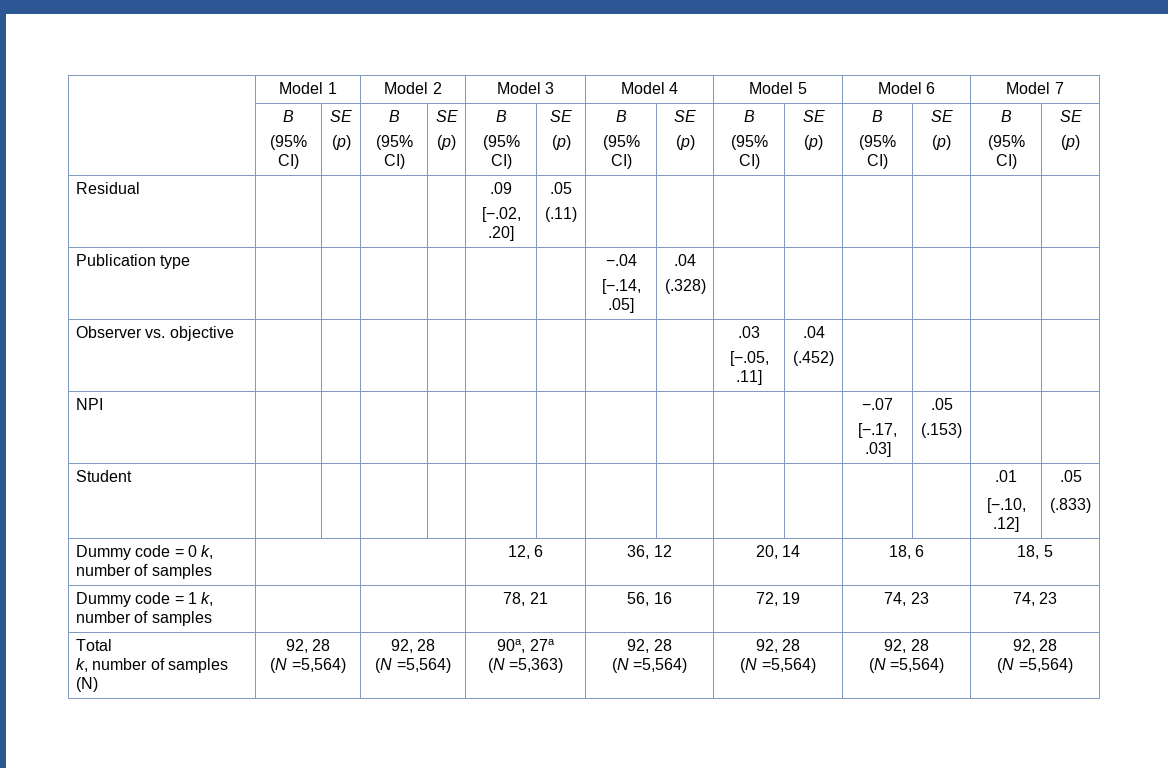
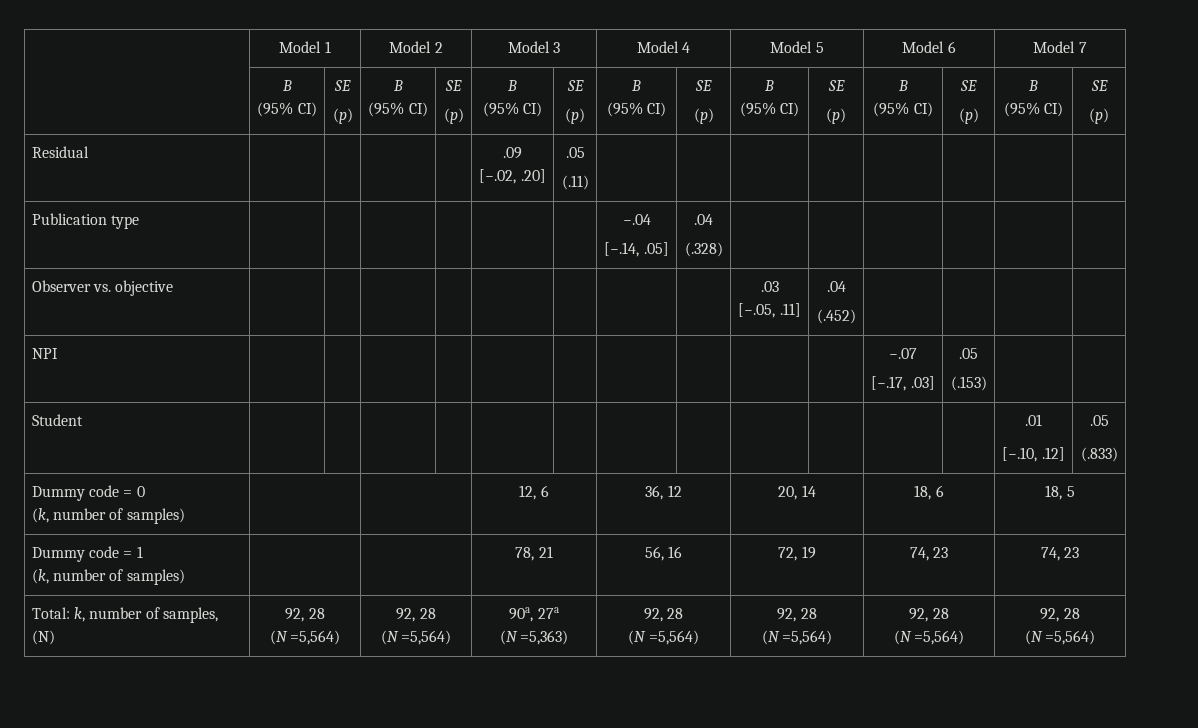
- Dummy code = 0 k, number of samples | | | 12, 6 | 36, 12 | 20, 14 | 18, 6 | 18, 5
+ Dummy code = 0
+ (k, number of samples) | | | 12, 6 | 36, 12 | 20, 14 | 18, 6 | 18, 5
- Dummy code = 1 k, number of samples | | | 78, 21 | 56, 16 | 72, 19 | 74, 23 | 74, 23
+ Dummy code = 1
+ (k, number of samples) | | | 78, 21 | 56, 16 | 72, 19 | 74, 23 | 74, 23
- Total
- k, number of samples (N) | 92, 28
+ Total: k, number of samples, (N) | 92, 28

